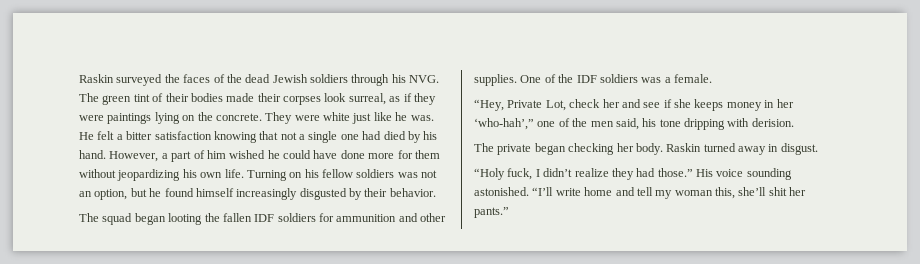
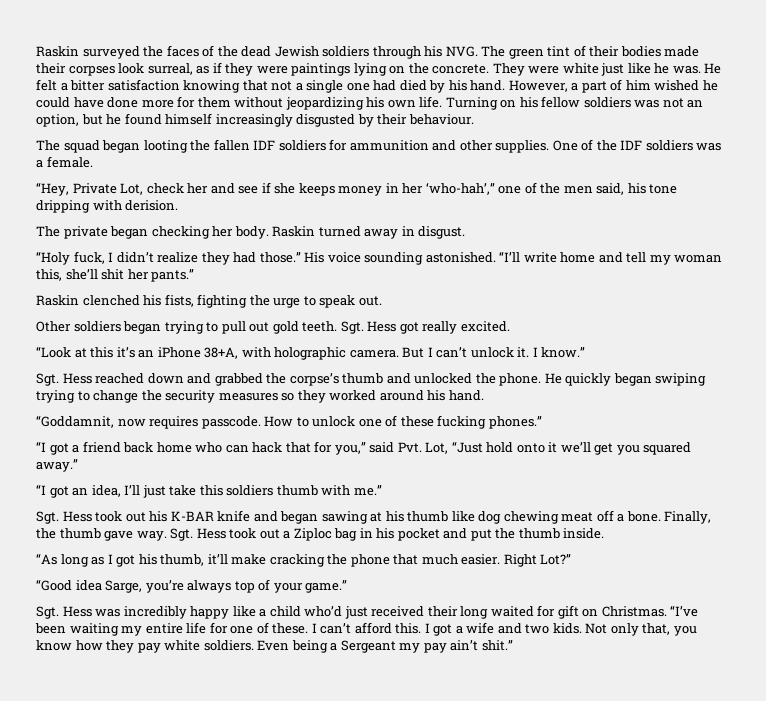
- Turning on his fellow soldiers was not an option, but he found himself increasingly disgusted by their behavior.
+ Turning on his fellow soldiers was not an option, but he found himself increasingly disgusted by their behaviour.
+ Raskin clenched his fists, fighting the urge to speak out.
+ Other soldiers began trying to pull out gold teeth. Sgt. Hess got really excited.
+ “Look at this it’s an iPhone 38+A, with holographic camera. But I can’t unlock it. I know.”
+ Sgt. Hess reached down and grabbed the corpse’s thumb and unlocked the phone. He quickly began swiping trying to change the security measures so they worked around his hand.
+ “Goddamnit, now requires passcode. How to unlock one of these fucking phones.”
+ “I got a friend back home who can hack that for you,” said Pvt. Lot, “Just hold onto it we’ll get you squared away.”
+ “I got an idea, I’ll just take this soldiers thumb with me.”
+ Sgt. Hess took out his K-BAR knife and began sawing at his thumb like dog chewing meat off a bone. Finally, the thumb gave way. Sgt. Hess took out a Ziploc bag in his pocket and put the thumb inside.
+ “As long as I got his thumb, it’ll make cracking the phone that much easier. Right Lot?”
+ “Good idea Sarge, you’re always top of your game.”
+ Sgt. Hess was incredibly happy like a child who’d just received their long waited for gift on Christmas. “I’ve been waiting my entire life for one of these. I can’t afford this. I got a wife and two kids. Not only that, you know how they pay white soldiers. Even being a Sergeant my pay ain’t shit.”

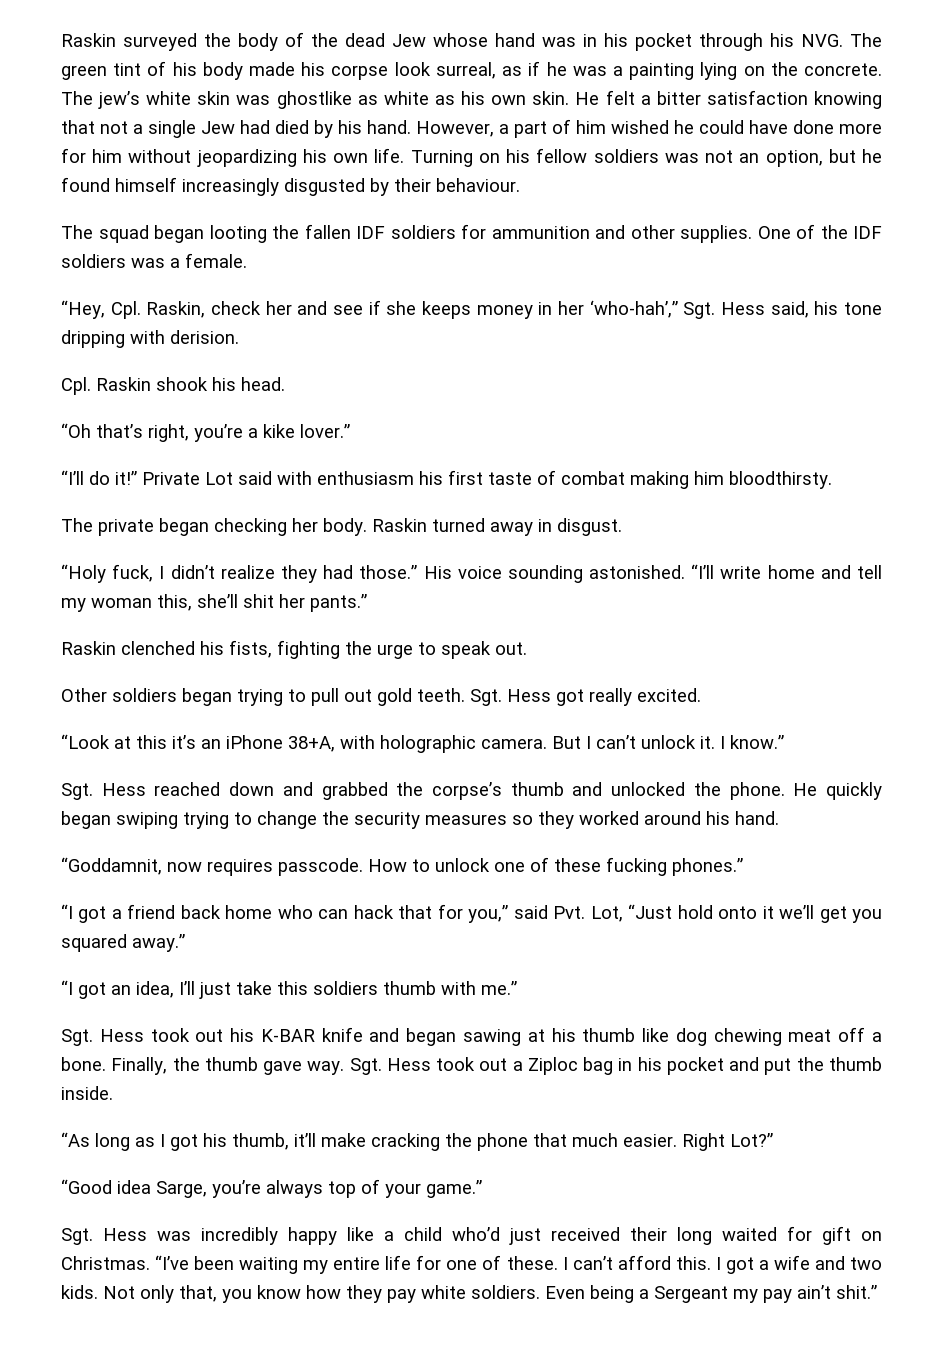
- Raskin surveyed the faces of the dead Jewish soldiers through his NVG. The green tint of their bodies made their corpses look surreal, as if they were paintings lying on the concrete. They were white just like he was.
+ Raskin surveyed the body of the dead Jew whose hand was in his pocket through his NVG. The green tint of his body made his corpse look surreal, as if he was a painting lying on the concrete. The jew’s white skin was ghostlike as white as his own skin.
- He felt a bitter satisfaction knowing that not a single one had died by his hand.
+ He felt a bitter satisfaction knowing that not a single Jew had died by his hand.
- However, a part of him wished he could have done more for them without jeopardizing his own life.
+ However, a part of him wished he could have done more for him without jeopardizing his own life.
- “Hey, Private Lot, check her and see if she keeps money in her ‘who-hah’,” one of the men said, his tone dripping with derision.
+ “Hey, Cpl. Raskin, check her and see if she keeps money in her ‘who-hah’,” Sgt. Hess said, his tone dripping with derision.
+ Cpl. Raskin shook his head.
+ “Oh that’s right, you’re a kike lover.”
+ “I’ll do it!” Private Lot said with enthusiasm his first taste of combat making him bloodthirsty.

